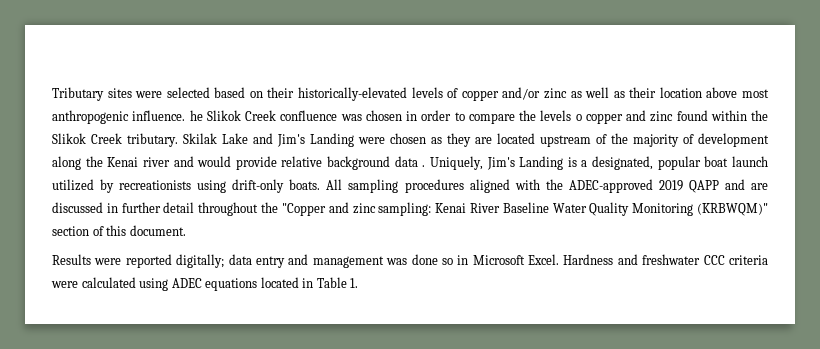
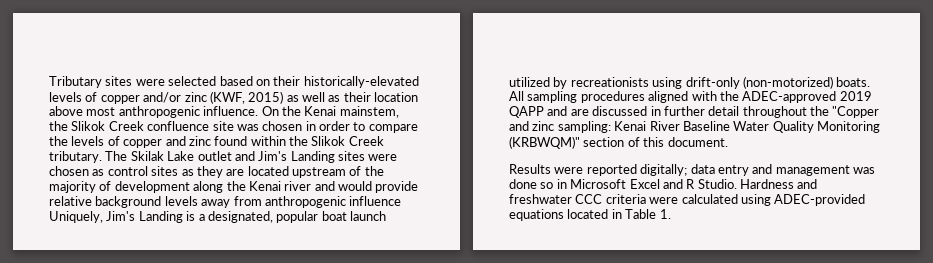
- Tributary sites were selected based on their historically-elevated levels of copper and/or zinc as well as their location above most anthropogenic influence. he Slikok Creek confluence was chosen in order to compare the levels o copper and zinc found within the Slikok Creek tributary.
+ Tributary sites were selected based on their historically-elevated levels of copper and/or zinc (KWF, 2015) as well as their location above most anthropogenic influence. On the Kenai mainstem, the Slikok Creek confluence site was chosen in order to compare the levels of copper and zinc found within the Slikok Creek tributary.
- Skilak Lake and Jim's Landing were chosen as they are located upstream of the majority of development along the Kenai river and would provide relative background data . Uniquely, Jim's Landing is a designated, popular boat launch utilized by recreationists using drift-only boats.
+ The Skilak Lake outlet and Jim's Landing sites were chosen as control sites as they are located upstream of the majority of development along the Kenai river and would provide relative background levels away from anthropogenic influence Uniquely, Jim's Landing is a designated, popular boat launch utilized by recreationists using drift-only (non-motorized) boats.
- Results were reported digitally; data entry and management was done so in Microsoft Excel.
+ Results were reported digitally; data entry and management was done so in Microsoft Excel and R Studio.
- Hardness and freshwater CCC criteria were calculated using ADEC equations located in Table 1.
+ Hardness and freshwater CCC criteria were calculated using ADEC-provided equations located in Table 1.

